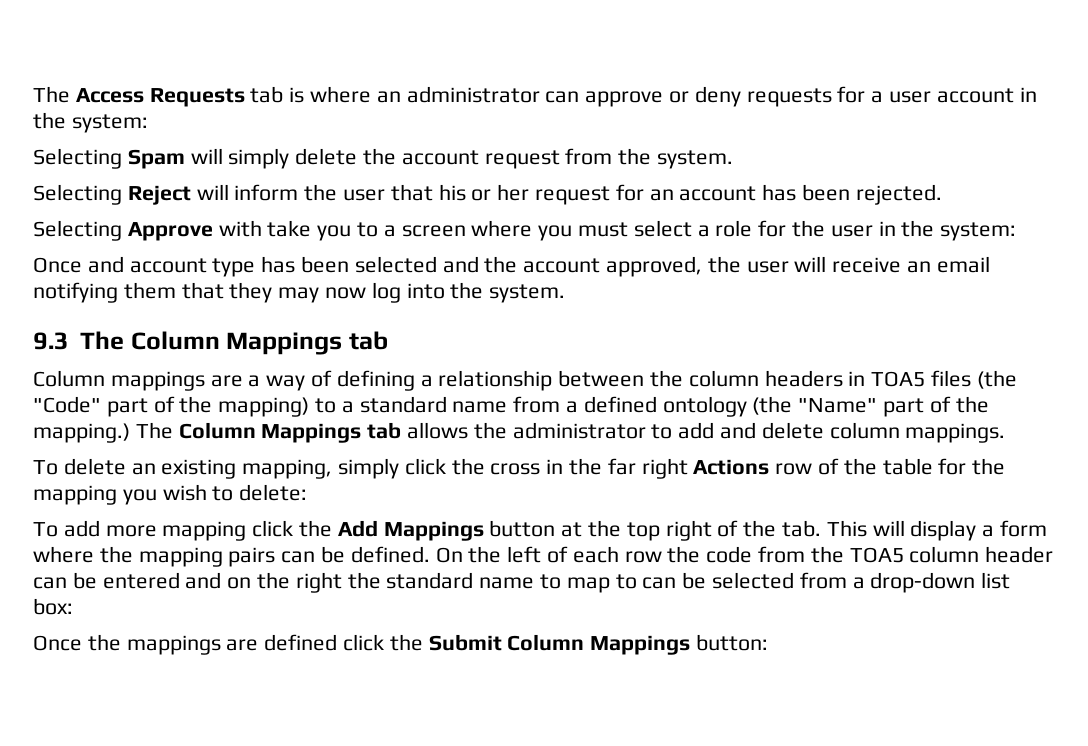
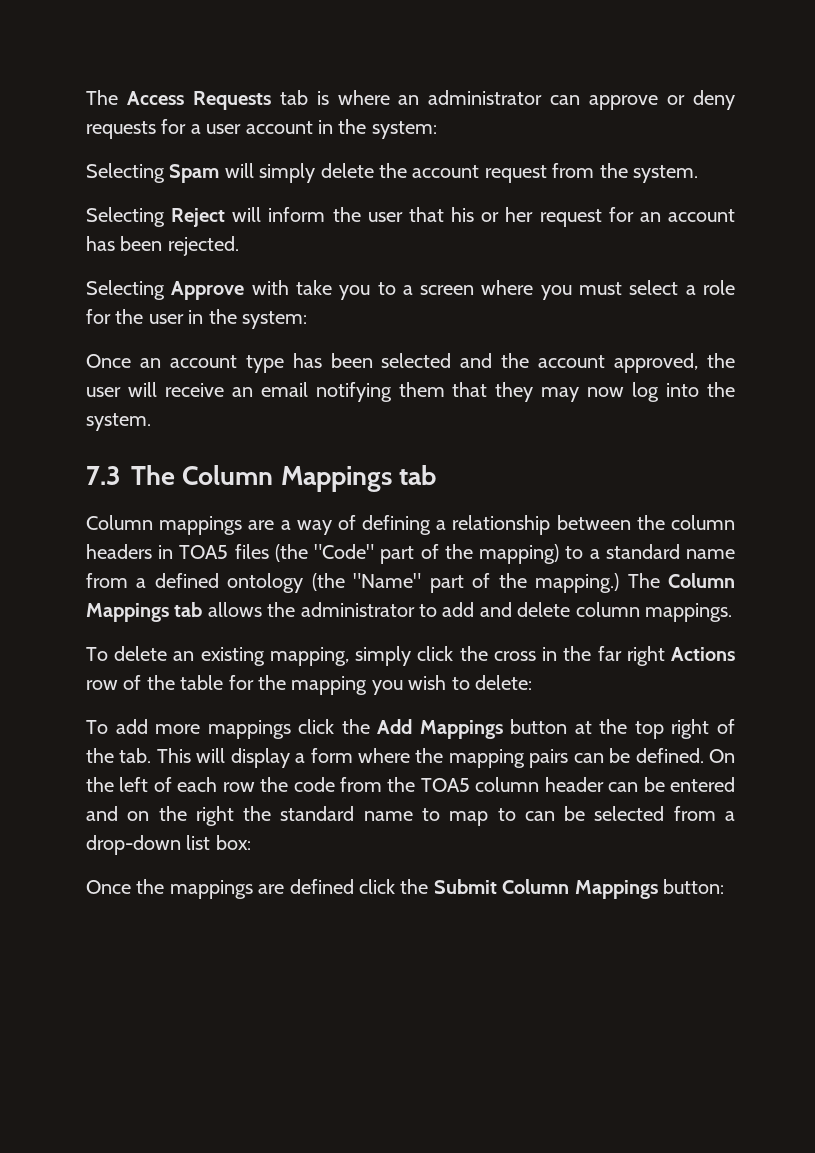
- Once and account type has been selected and the account approved, the user will receive an email notifying them that they may now log into the system.
+ Once an account type has been selected and the account approved, the user will receive an email notifying them that they may now log into the system.
- 9.3 The Column Mappings tab
+ 7.3 The Column Mappings tab
- To add more mapping click the Add Mappings button at the top right of the tab. This will display a form where the mapping pairs can be defined.
+ To add more mappings click the Add Mappings button at the top right of the tab. This will display a form where the mapping pairs can be defined.

